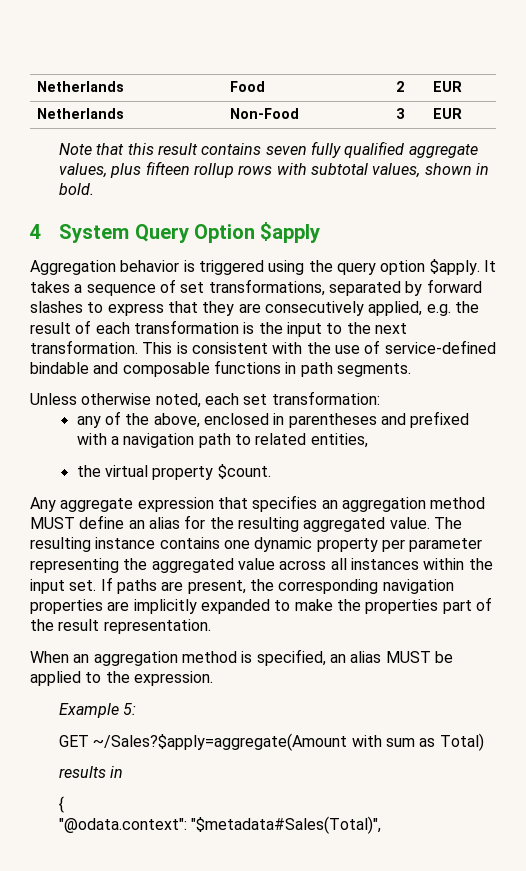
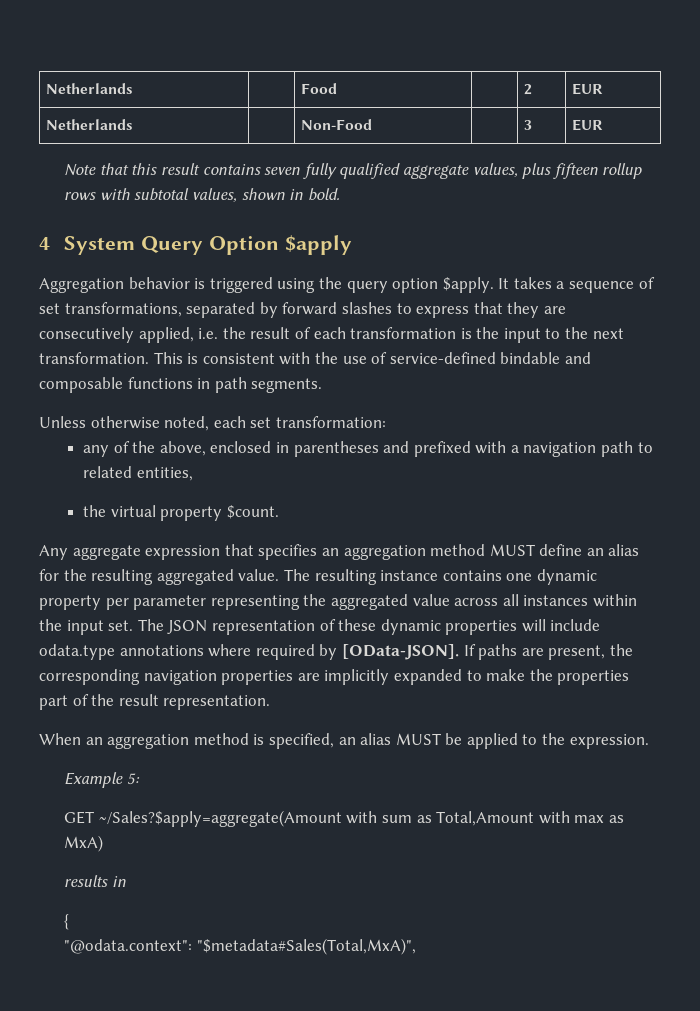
- It takes a sequence of set transformations, separated by forward slashes to express that they are consecutively applied, e.g. the result of each transformation is the input to the next transformation.
+ It takes a sequence of set transformations, separated by forward slashes to express that they are consecutively applied, i.e. the result of each transformation is the input to the next transformation.
+ The JSON representation of these dynamic properties will include odata.type annotations where required by [OData-JSON].
- GET ~/Sales?$apply=aggregate(Amount with sum as Total)
+ GET ~/Sales?$apply=aggregate(Amount with sum as Total,Amount with max as MxA)
- "@odata.context": "$metadata#Sales(Total)",
+ "@odata.context": "$metadata#Sales(Total,MxA)",

